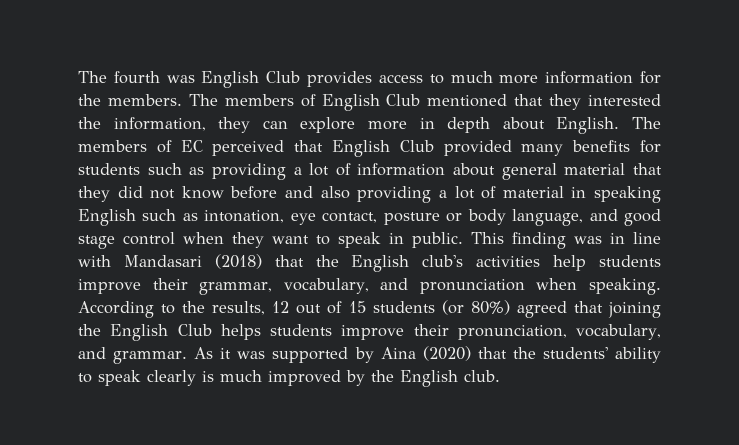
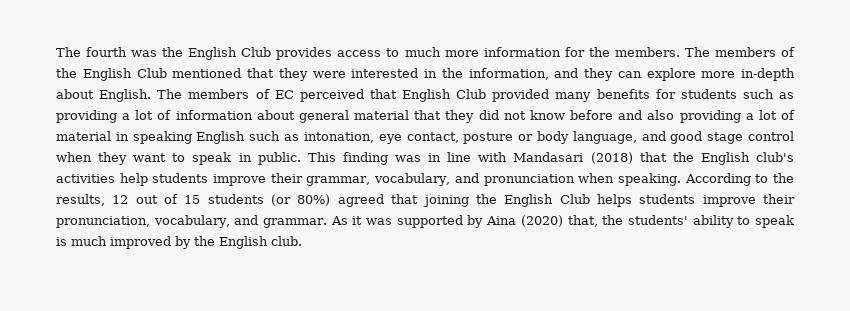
- The fourth was English Club provides access to much more information for the members.
+ The fourth was the English Club provides access to much more information for the members.
- The members of English Club mentioned that they interested the information, they can explore more in depth about English.
+ The members of the English Club mentioned that they were interested in the information, and they can explore more in-depth about English.
- As it was supported by Aina (2020) that the students' ability to speak clearly is much improved by the English club.
+ As it was supported by Aina (2020) that, the students' ability to speak is much improved by the English club.

